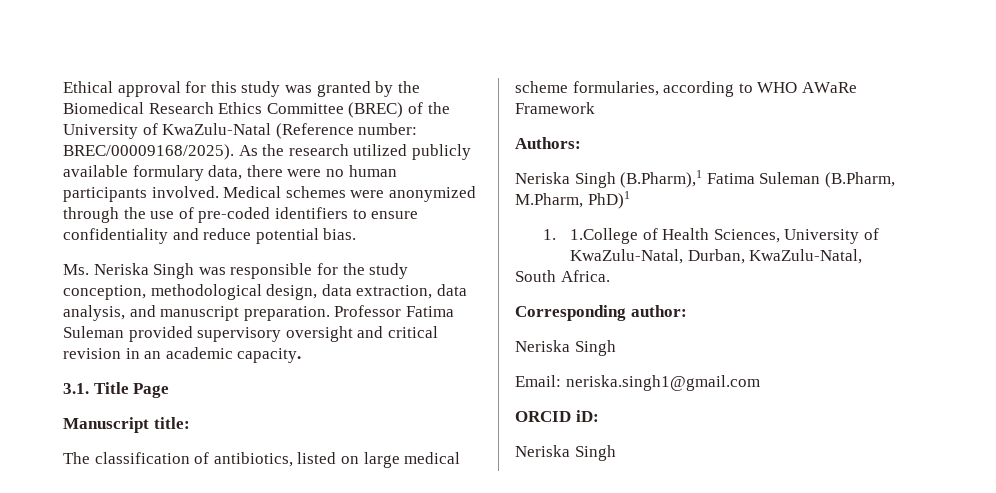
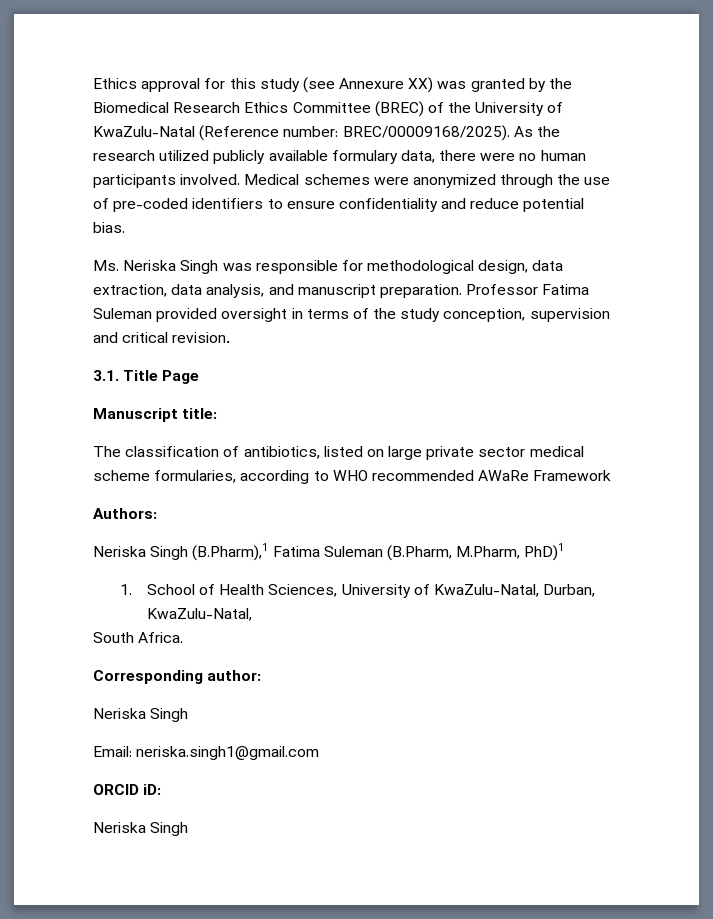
- Ethical approval for this study was granted by the Biomedical Research Ethics Committee (BREC) of the University of KwaZulu-Natal (Reference number: BREC/00009168/2025).
+ Ethics approval for this study (see Annexure XX) was granted by the Biomedical Research Ethics Committee (BREC) of the University of KwaZulu-Natal (Reference number: BREC/00009168/2025).
- Ms. Neriska Singh was responsible for the study conception, methodological design, data extraction, data analysis, and manuscript preparation.
+ Ms. Neriska Singh was responsible for methodological design, data extraction, data analysis, and manuscript preparation.
- Professor Fatima Suleman provided supervisory oversight and critical revision in an academic capacity.
+ Professor Fatima Suleman provided oversight in terms of the study conception, supervision and critical revision.
- The classification of antibiotics, listed on large medical scheme formularies, according to WHO AWaRe Framework
+ The classification of antibiotics, listed on large private sector medical scheme formularies, according to WHO recommended AWaRe Framework
- 1. 1.College of Health Sciences, University of KwaZulu-Natal, Durban, KwaZulu-Natal,
+ 1. School of Health Sciences, University of KwaZulu-Natal, Durban, KwaZulu-Natal,

